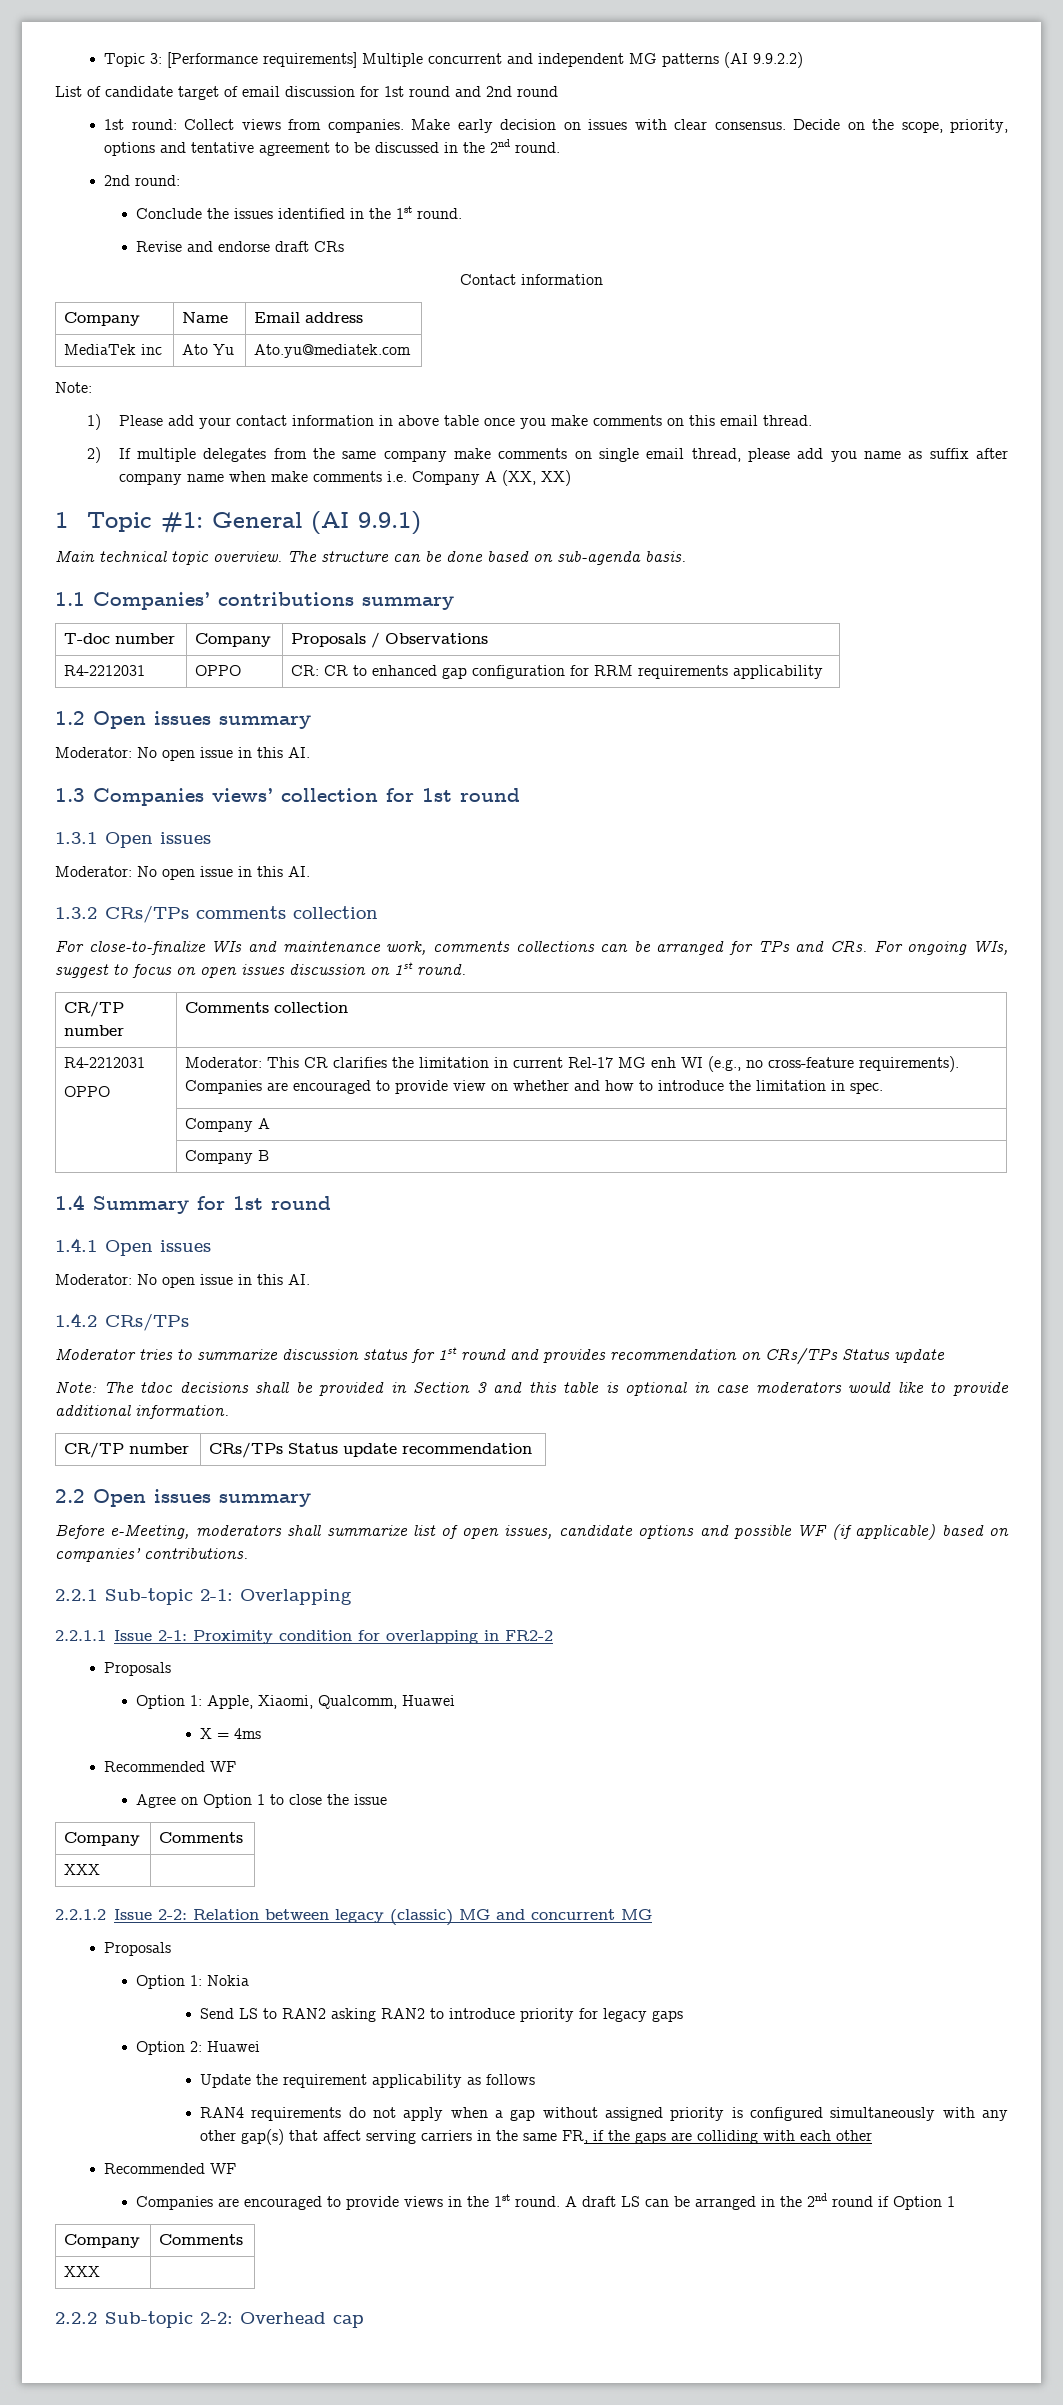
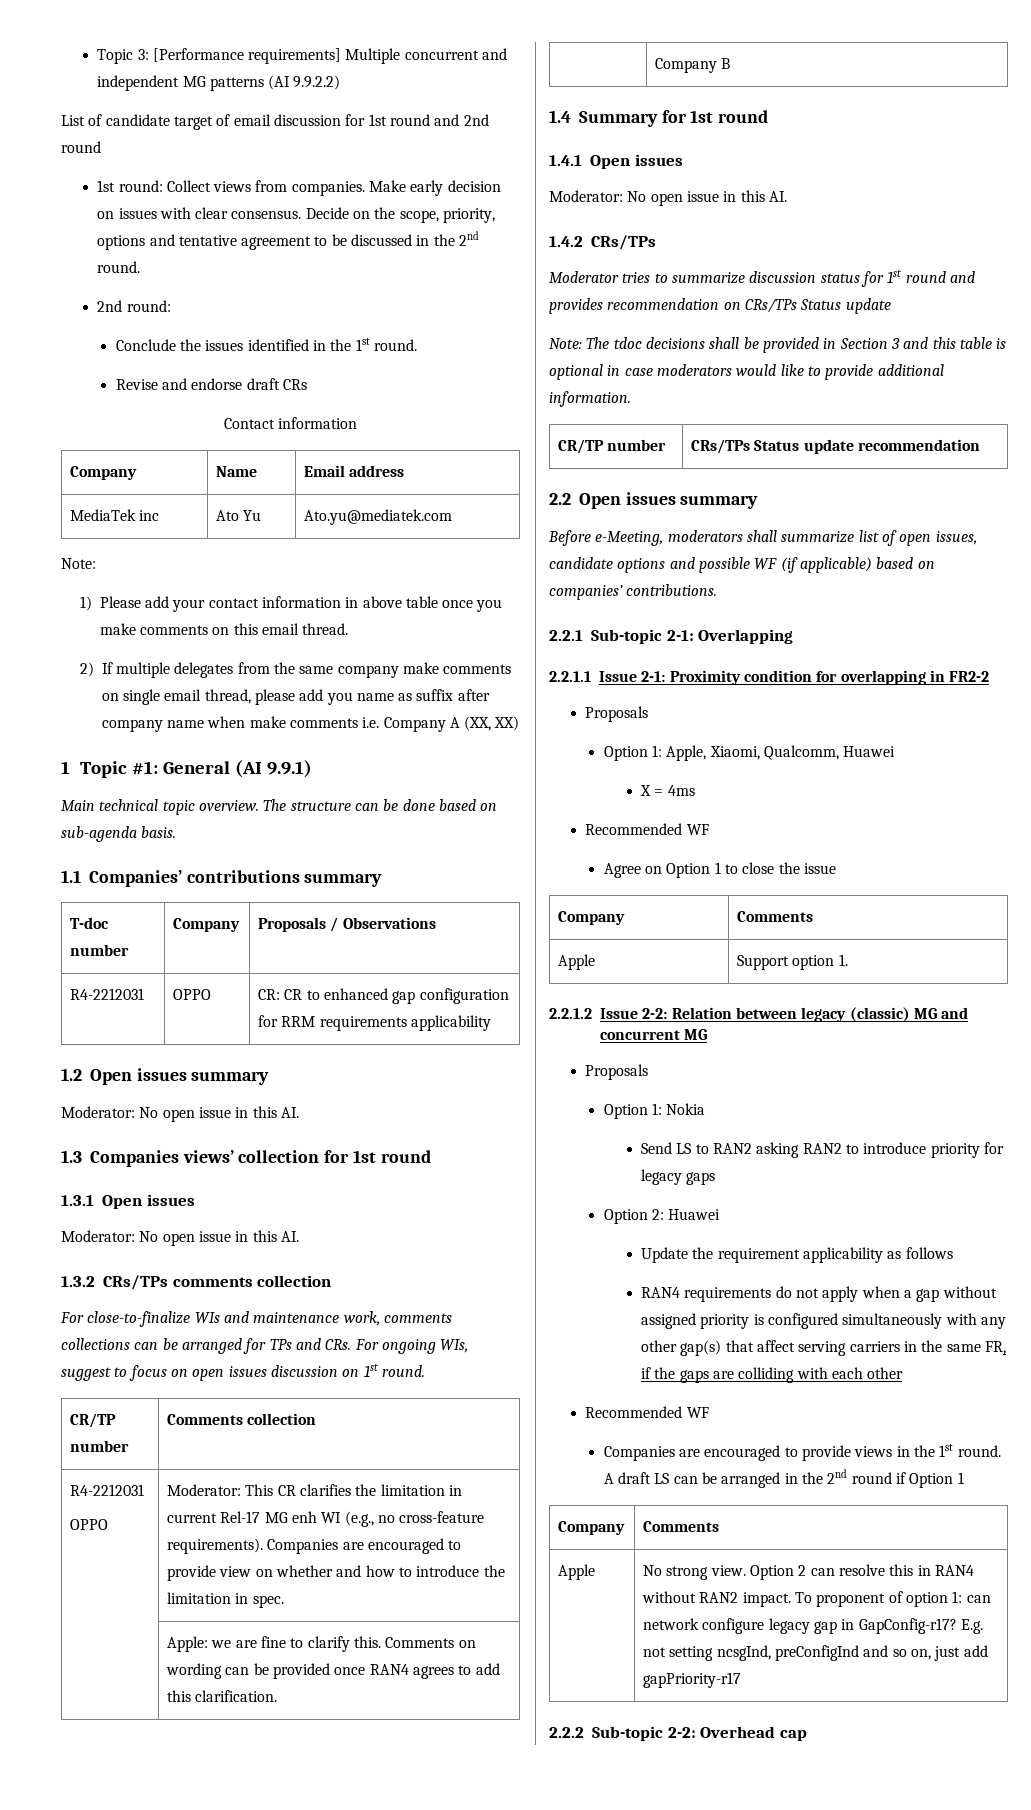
- | Company A
+ | Apple: we are fine to clarify this. Comments on wording can be provided once RAN4 agrees to add this clarification.
  Agree on Option 1 to close the issue
  Company | Comments
- XXX |
+ Apple | Support option 1.
  A draft LS can be arranged in the 2nd round if Option 1
  Company | Comments
- XXX |
+ Apple | No strong view. Option 2 can resolve this in RAN4 without RAN2 impact. To proponent of option 1: can network configure legacy gap in GapConfig-r17? E.g. not setting ncsgInd, preConfigInd and so on, just add gapPriority-r17

